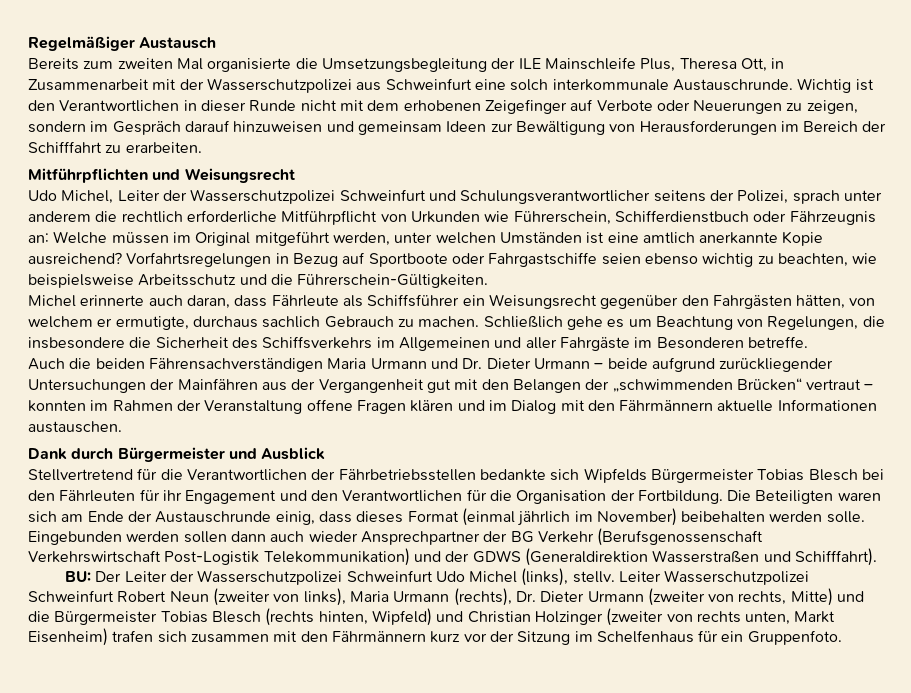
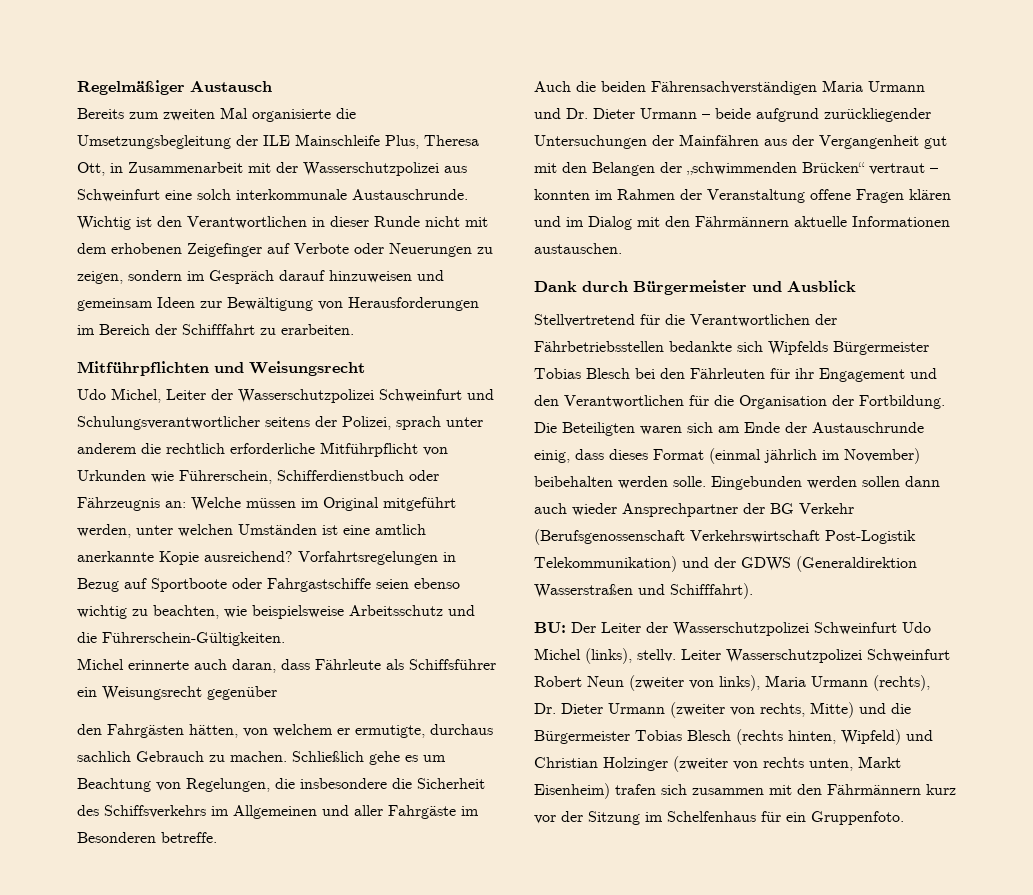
- Michel erinnerte auch daran, dass Fährleute als Schiffsführer ein Weisungsrecht gegenüber den Fahrgästen hätten, von welchem er ermutigte, durchaus sachlich Gebrauch zu machen.
+ Michel erinnerte auch daran, dass Fährleute als Schiffsführer ein Weisungsrecht gegenüber
+ den Fahrgästen hätten, von welchem er ermutigte, durchaus sachlich Gebrauch zu machen.

